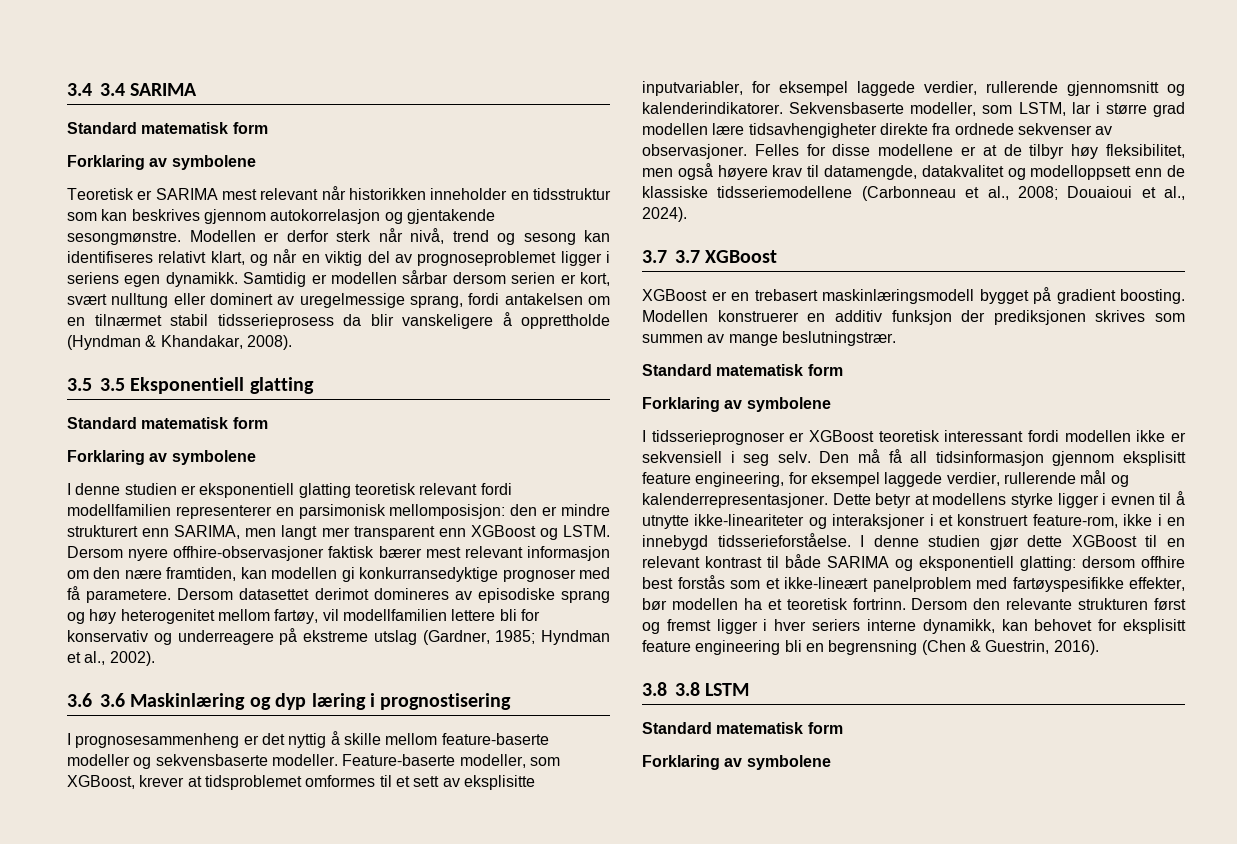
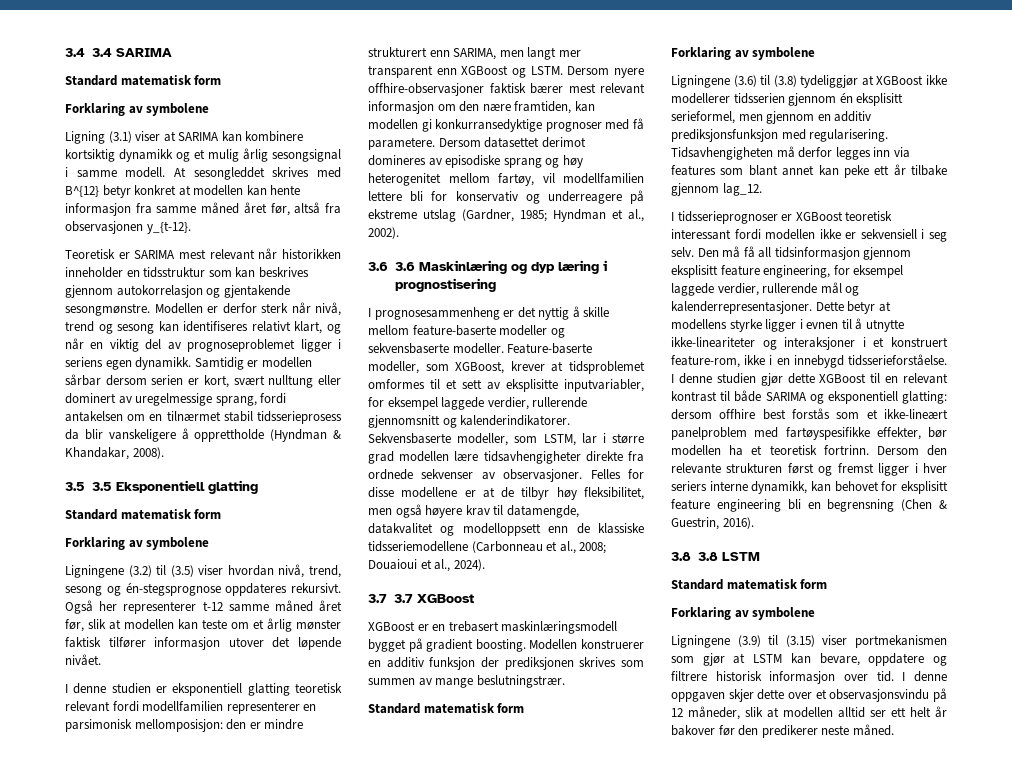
+ Ligning (3.1) viser at SARIMA kan kombinere kortsiktig dynamikk og et mulig årlig sesongsignal i samme modell. At sesongleddet skrives med B^{12} betyr konkret at modellen kan hente informasjon fra samme måned året før, altså fra observasjonen y_{t-12}.
+ Ligningene (3.2) til (3.5) viser hvordan nivå, trend, sesong og én-stegsprognose oppdateres rekursivt. Også her representerer t-12 samme måned året før, slik at modellen kan teste om et årlig mønster faktisk tilfører informasjon utover det løpende nivået.
+ Ligningene (3.6) til (3.8) tydeliggjør at XGBoost ikke modellerer tidsserien gjennom én eksplisitt serieformel, men gjennom en additiv prediksjonsfunksjon med regularisering. Tidsavhengigheten må derfor legges inn via features som blant annet kan peke ett år tilbake gjennom lag_12.
+ Ligningene (3.9) til (3.15) viser portmekanismen som gjør at LSTM kan bevare, oppdatere og filtrere historisk informasjon over tid. I denne oppgaven skjer dette over et observasjonsvindu på 12 måneder, slik at modellen alltid ser ett helt år bakover før den predikerer neste måned.

